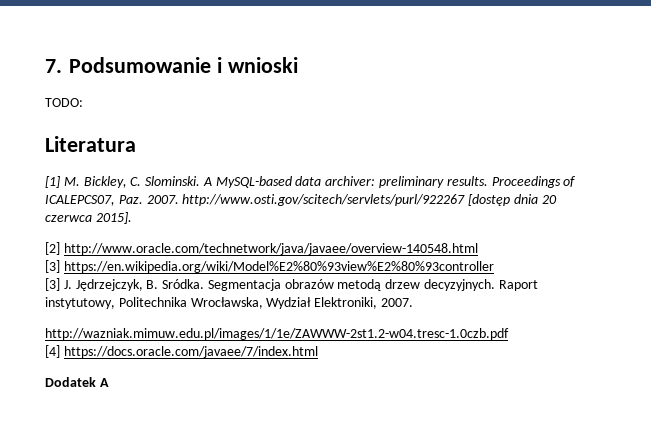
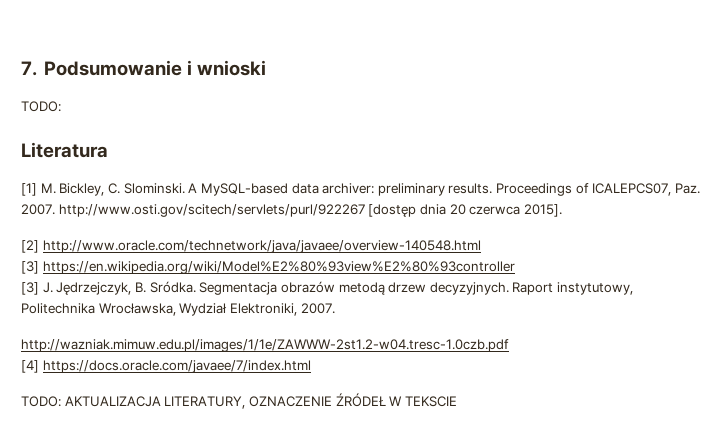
- Dodatek A
+ TODO: AKTUALIZACJA LITERATURY, OZNACZENIE ŹRÓDEŁ W TEKSCIE

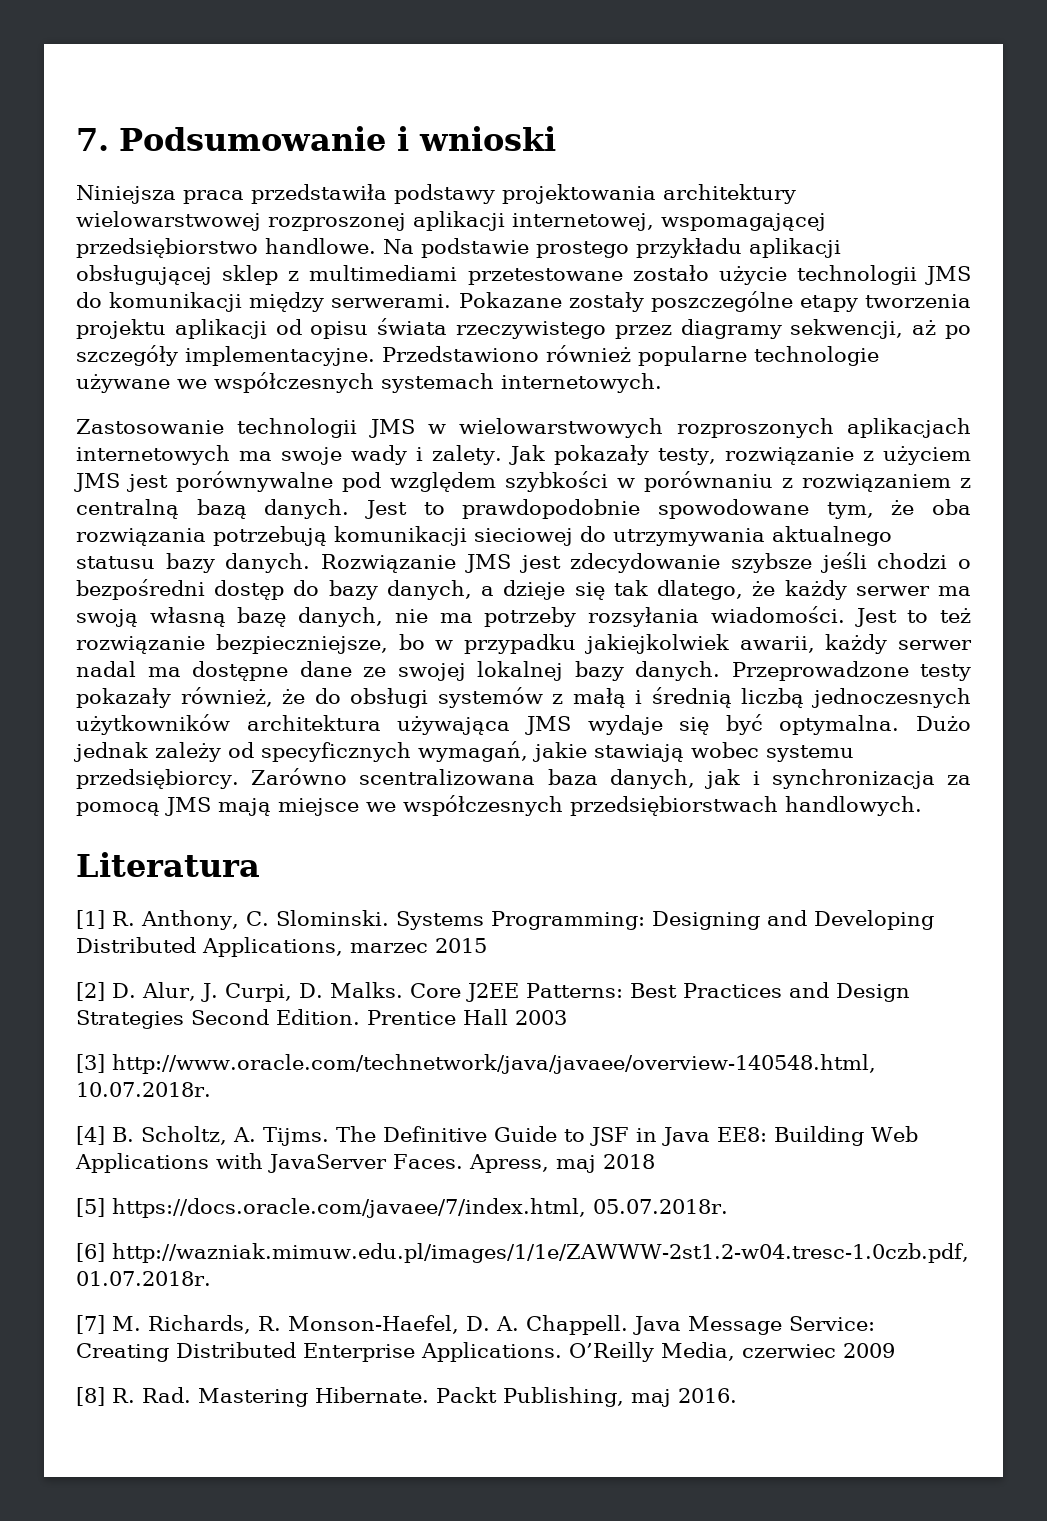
  7. Podsumowanie i wnioski
- TODO:
+ Niniejsza praca przedstawiła podstawy projektowania architektury wielowarstwowej rozproszonej aplikacji internetowej, wspomagającej przedsiębiorstwo handlowe. Na podstawie prostego przykładu aplikacji obsługującej sklep z multimediami przetestowane zostało użycie technologii JMS do komunikacji między serwerami. Pokazane zostały poszczególne etapy tworzenia projektu aplikacji od opisu świata rzeczywistego przez diagramy sekwencji, aż po szczegóły implementacyjne. Przedstawiono również popularne technologie używane we współczesnych systemach internetowych.
+ Zastosowanie technologii JMS w wielowarstwowych rozproszonych aplikacjach internetowych ma swoje wady i zalety. Jak pokazały testy, rozwiązanie z użyciem JMS jest porównywalne pod względem szybkości w porównaniu z rozwiązaniem z centralną bazą danych. Jest to prawdopodobnie spowodowane tym, że oba rozwiązania potrzebują komunikacji sieciowej do utrzymywania aktualnego statusu bazy danych. Rozwiązanie JMS jest zdecydowanie szybsze jeśli chodzi o bezpośredni dostęp do bazy danych, a dzieje się tak dlatego, że każdy serwer ma swoją własną bazę danych, nie ma potrzeby rozsyłania wiadomości. Jest to też rozwiązanie bezpieczniejsze, bo w przypadku jakiejkolwiek awarii, każdy serwer nadal ma dostępne dane ze swojej lokalnej bazy danych. Przeprowadzone testy pokazały również, że do obsługi systemów z małą i średnią liczbą jednoczesnych użytkowników architektura używająca JMS wydaje się być optymalna. Dużo jednak zależy od specyficznych wymagań, jakie stawiają wobec systemu przedsiębiorcy. Zarówno scentralizowana baza danych, jak i synchronizacja za pomocą JMS mają miejsce we współczesnych przedsiębiorstwach handlowych.
  Literatura
- [1] M. Bickley, C. Slominski. A MySQL-based data archiver: preliminary results. Proceedings of ICALEPCS07, Paz. 2007. http://www.osti.gov/scitech/servlets/purl/922267 [dostęp dnia 20 czerwca 2015].
- [2] http://www.oracle.com/technetwork/java/javaee/overview-140548.html
- [3] https://en.wikipedia.org/wiki/Model%E2%80%93view%E2%80%93controller
- [3] J. Jędrzejczyk, B. Sródka. Segmentacja obrazów metodą drzew decyzyjnych. Raport instytutowy, Politechnika Wrocławska, Wydział Elektroniki, 2007.
- http://wazniak.mimuw.edu.pl/images/1/1e/ZAWWW-2st1.2-w04.tresc-1.0czb.pdf
- [4] https://docs.oracle.com/javaee/7/index.html
- TODO: AKTUALIZACJA LITERATURY, OZNACZENIE ŹRÓDEŁ W TEKSCIE
+ [1] R. Anthony, C. Slominski. Systems Programming: Designing and Developing Distributed Applications, marzec 2015
+ [2] D. Alur, J. Curpi, D. Malks. Core J2EE Patterns: Best Practices and Design Strategies Second Edition. Prentice Hall 2003
+ [3] http://www.oracle.com/technetwork/java/javaee/overview-140548.html, 10.07.2018r.
+ [4] B. Scholtz, A. Tijms. The Definitive Guide to JSF in Java EE8: Building Web Applications with JavaServer Faces. Apress, maj 2018
+ [5] https://docs.oracle.com/javaee/7/index.html, 05.07.2018r.
+ [6] http://wazniak.mimuw.edu.pl/images/1/1e/ZAWWW-2st1.2-w04.tresc-1.0czb.pdf, 01.07.2018r.
+ [7] M. Richards, R. Monson-Haefel, D. A. Chappell. Java Message Service: Creating Distributed Enterprise Applications. O’Reilly Media, czerwiec 2009
+ [8] R. Rad. Mastering Hibernate. Packt Publishing, maj 2016.

